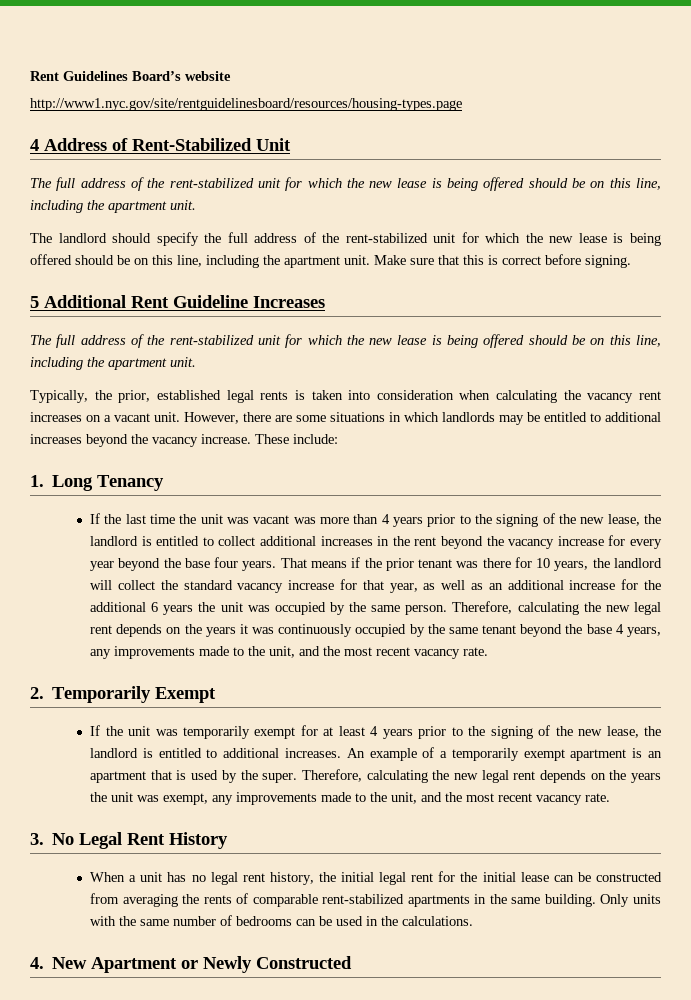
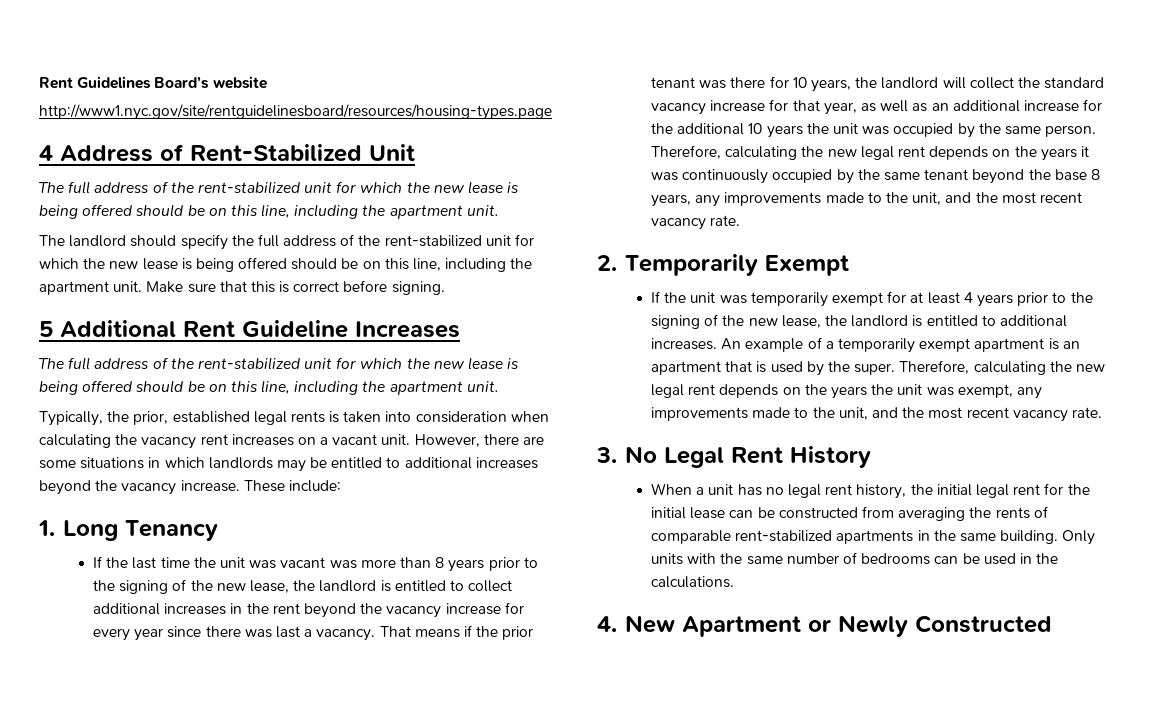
- If the last time the unit was vacant was more than 4 years prior to the signing of the new lease, the landlord is entitled to collect additional increases in the rent beyond the vacancy increase for every year beyond the base four years.
+ If the last time the unit was vacant was more than 8 years prior to the signing of the new lease, the landlord is entitled to collect additional increases in the rent beyond the vacancy increase for every year since there was last a vacancy.
- That means if the prior tenant was there for 10 years, the landlord will collect the standard vacancy increase for that year, as well as an additional increase for the additional 6 years the unit was occupied by the same person.
+ That means if the prior tenant was there for 10 years, the landlord will collect the standard vacancy increase for that year, as well as an additional increase for the additional 10 years the unit was occupied by the same person.
- Therefore, calculating the new legal rent depends on the years it was continuously occupied by the same tenant beyond the base 4 years, any improvements made to the unit, and the most recent vacancy rate.
+ Therefore, calculating the new legal rent depends on the years it was continuously occupied by the same tenant beyond the base 8 years, any improvements made to the unit, and the most recent vacancy rate.

